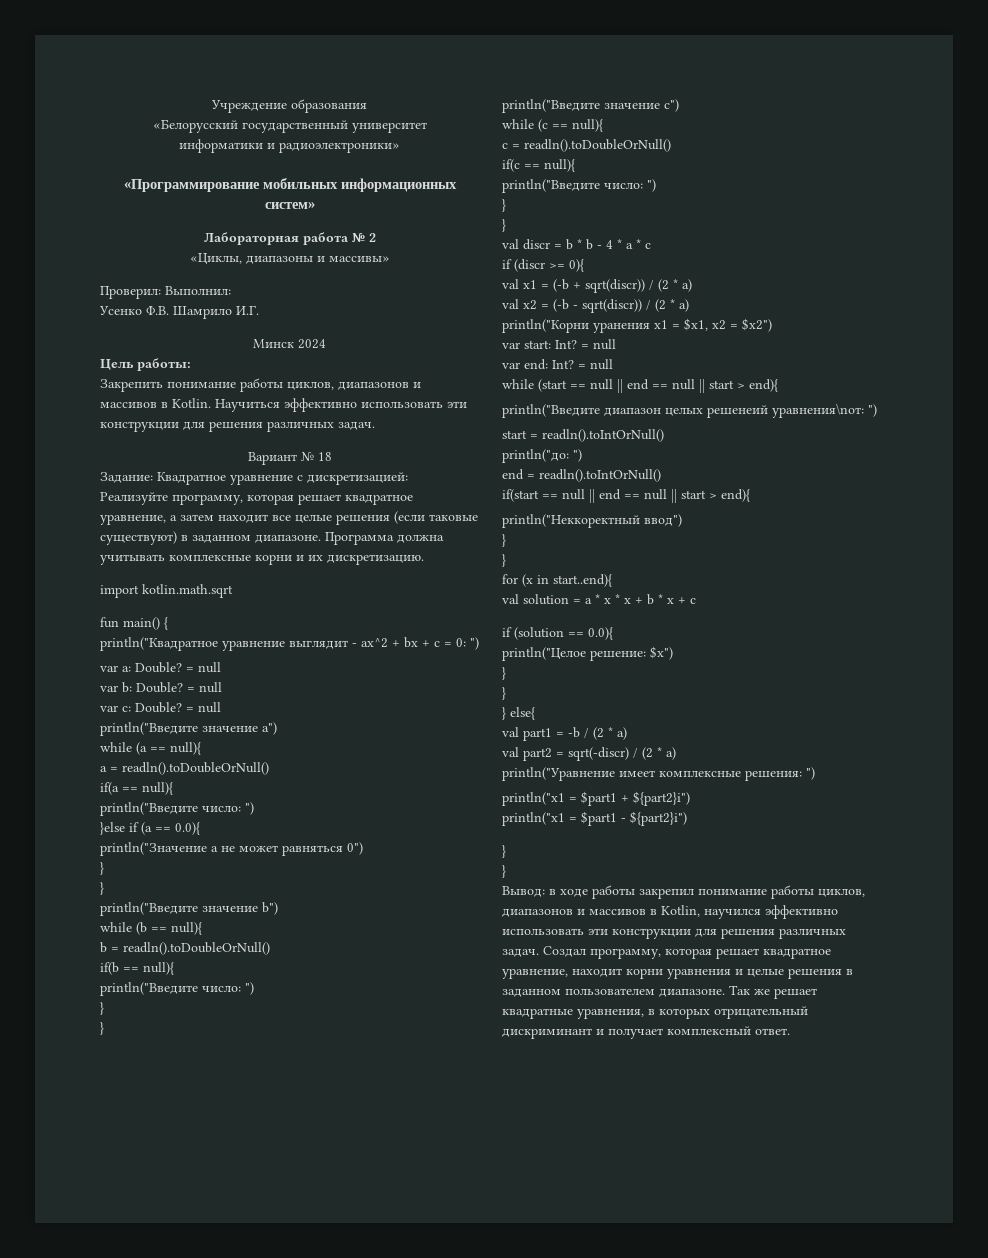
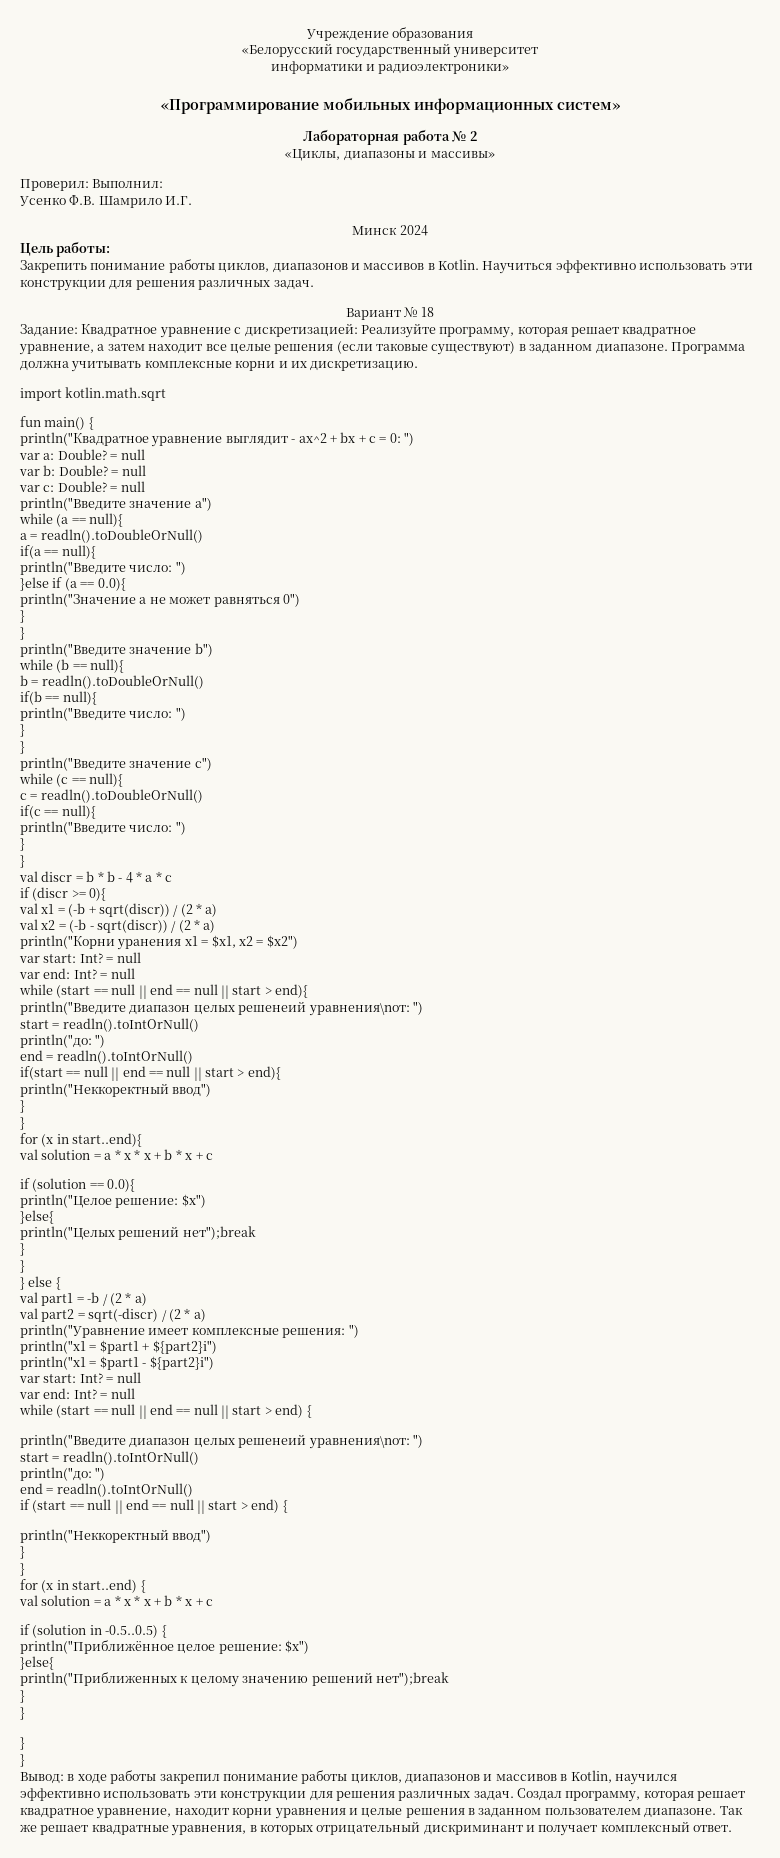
  println("Целое решение: $x")
+ }else{
+ println("Целых решений нет");break
  }
  }
- } else{
+ } else {
  println("x1 = $part1 - ${part2}i")
+ var start: Int? = null
+ var end: Int? = null
+ while (start == null || end == null || start > end) {
+ println("Введите диапазон целых решенеий уравнения\nот: ")
+ start = readln().toIntOrNull()
+ println("до: ")
+ end = readln().toIntOrNull()
+ if (start == null || end == null || start > end) {
+ println("Неккоректный ввод")
+ }
+ }
+ for (x in start..end) {
+ val solution = a * x * x + b * x + c
+ if (solution in -0.5..0.5) {
+ println("Приближённое целое решение: $x")
+ }else{
+ println("Приближенных к целому значению решений нет");break
+ }
+ }

